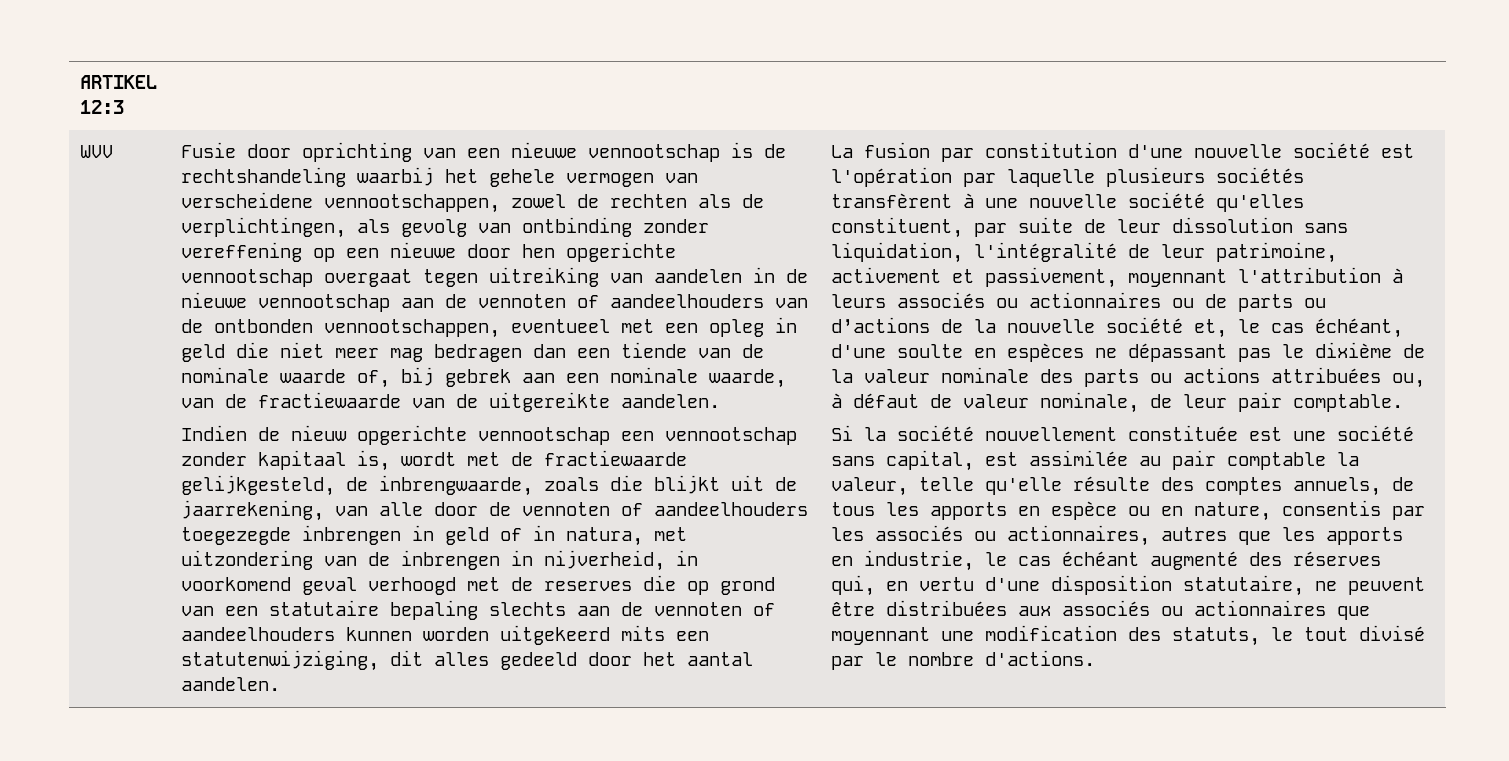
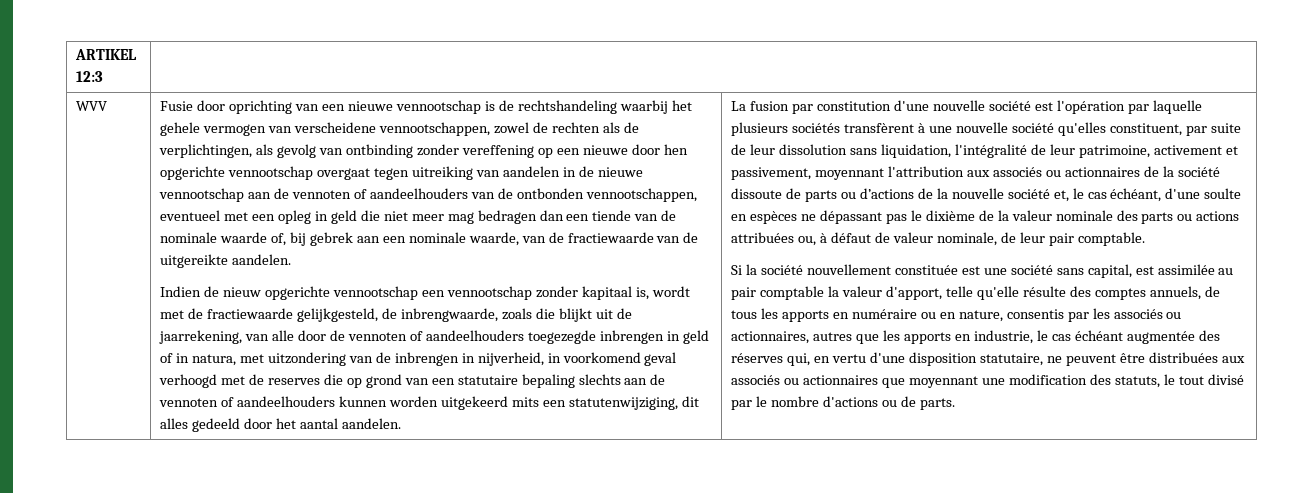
- La fusion par constitution d'une nouvelle société est l'opération par laquelle plusieurs sociétés transfèrent à une nouvelle société qu'elles constituent, par suite de leur dissolution sans liquidation, l'intégralité de leur patrimoine, activement et passivement, moyennant l'attribution à leurs associés ou actionnaires ou de parts ou d’actions de la nouvelle société et, le cas échéant, d'une soulte en espèces ne dépassant pas le dixième de la valeur nominale des parts ou actions attribuées ou, à défaut de valeur nominale, de leur pair comptable.
+ La fusion par constitution d'une nouvelle société est l'opération par laquelle plusieurs sociétés transfèrent à une nouvelle société qu'elles constituent, par suite de leur dissolution sans liquidation, l'intégralité de leur patrimoine, activement et passivement, moyennant l'attribution aux associés ou actionnaires de la société dissoute de parts ou d’actions de la nouvelle société et, le cas échéant, d'une soulte en espèces ne dépassant pas le dixième de la valeur nominale des parts ou actions attribuées ou, à défaut de valeur nominale, de leur pair comptable.
- Si la société nouvellement constituée est une société sans capital, est assimilée au pair comptable la valeur, telle qu'elle résulte des comptes annuels, de tous les apports en espèce ou en nature, consentis par les associés ou actionnaires, autres que les apports en industrie, le cas échéant augmenté des réserves qui, en vertu d'une disposition statutaire, ne peuvent être distribuées aux associés ou actionnaires que moyennant une modification des statuts, le tout divisé par le nombre d'actions.
+ Si la société nouvellement constituée est une société sans capital, est assimilée au pair comptable la valeur d'apport, telle qu'elle résulte des comptes annuels, de tous les apports en numéraire ou en nature, consentis par les associés ou actionnaires, autres que les apports en industrie, le cas échéant augmentée des réserves qui, en vertu d'une disposition statutaire, ne peuvent être distribuées aux associés ou actionnaires que moyennant une modification des statuts, le tout divisé par le nombre d'actions ou de parts.

